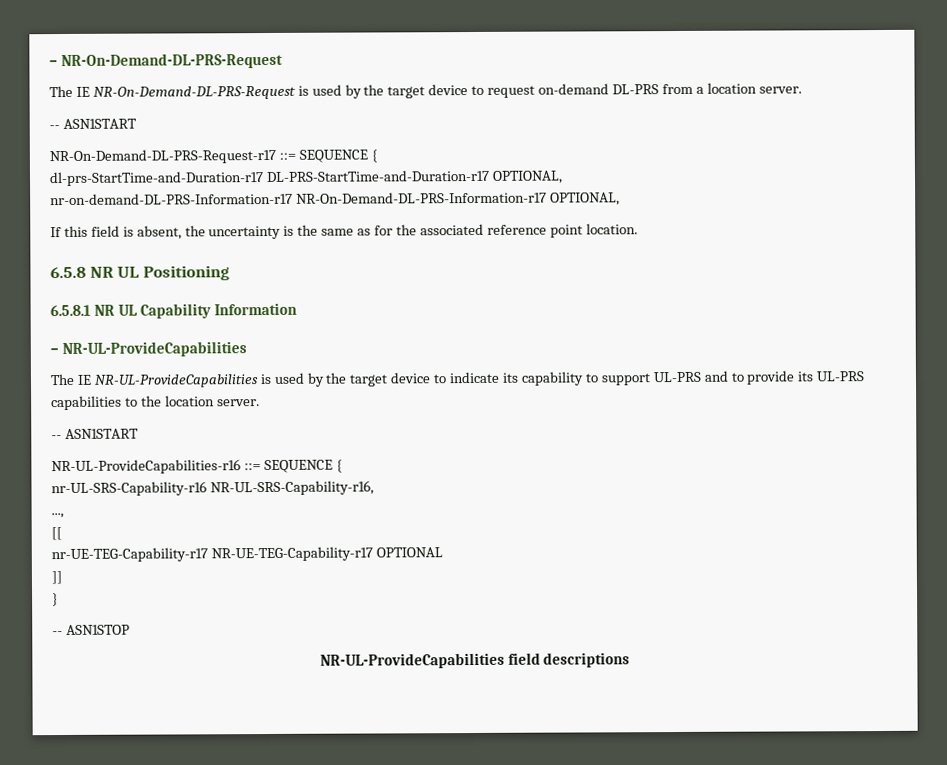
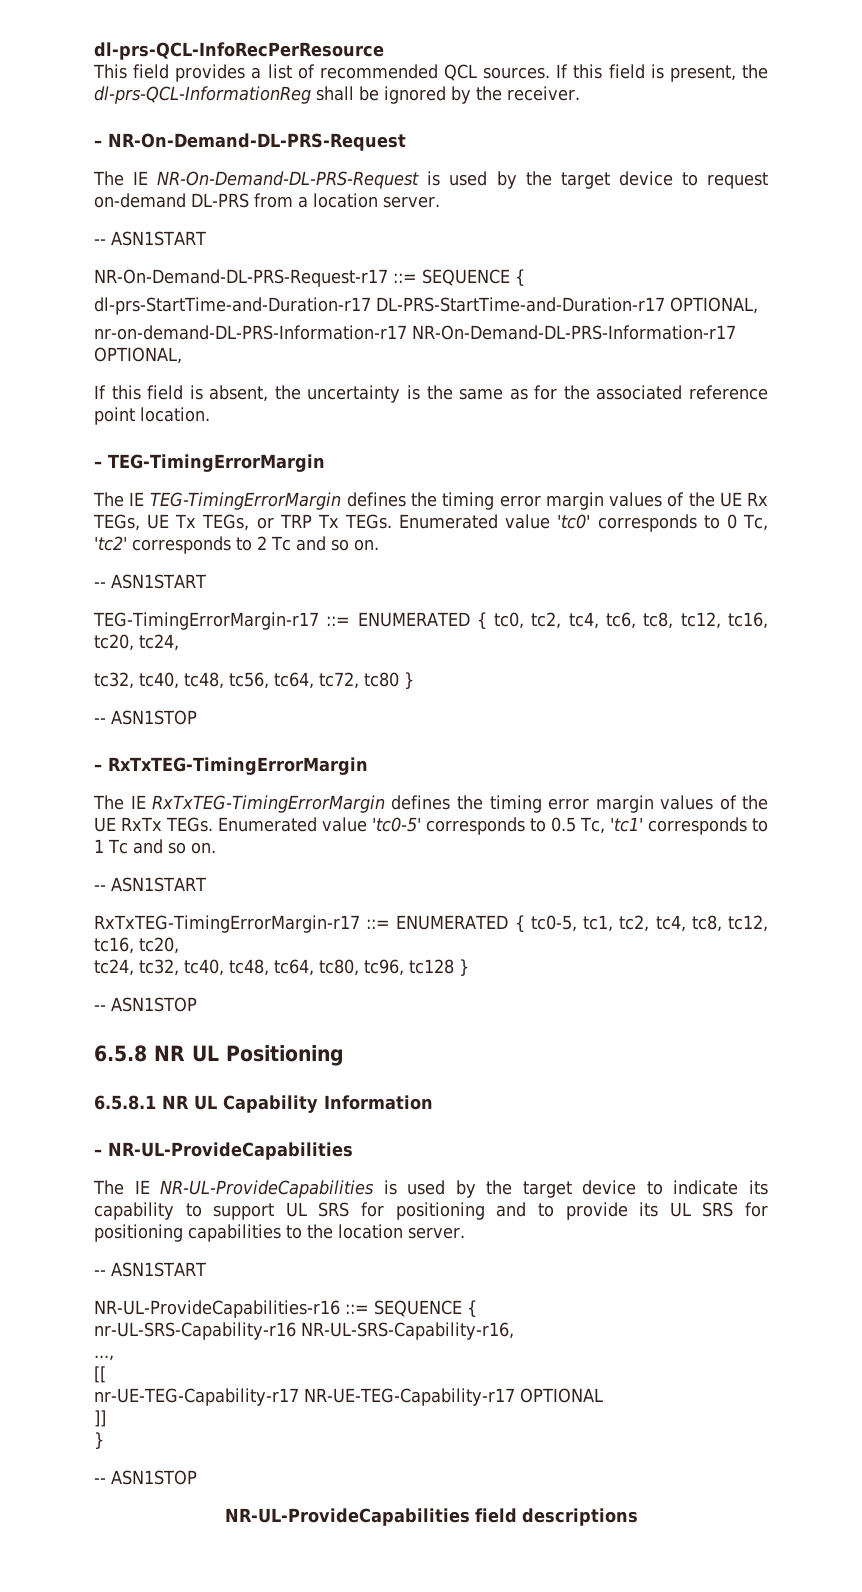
+ dl-prs-QCL-InfoRecPerResource
+ This field provides a list of recommended QCL sources. If this field is present, the dl-prs-QCL-InformationReg shall be ignored by the receiver.
+ – TEG-TimingErrorMargin
+ The IE TEG-TimingErrorMargin defines the timing error margin values of the UE Rx TEGs, UE Tx TEGs, or TRP Tx TEGs. Enumerated value 'tc0' corresponds to 0 Tc, 'tc2' corresponds to 2 Tc and so on.
+ -- ASN1START
+ TEG-TimingErrorMargin-r17 ::= ENUMERATED { tc0, tc2, tc4, tc6, tc8, tc12, tc16, tc20, tc24,
+ tc32, tc40, tc48, tc56, tc64, tc72, tc80 }
+ -- ASN1STOP
+ – RxTxTEG-TimingErrorMargin
+ The IE RxTxTEG-TimingErrorMargin defines the timing error margin values of the UE RxTx TEGs. Enumerated value 'tc0-5' corresponds to 0.5 Tc, 'tc1' corresponds to 1 Tc and so on.
+ -- ASN1START
+ RxTxTEG-TimingErrorMargin-r17 ::= ENUMERATED { tc0-5, tc1, tc2, tc4, tc8, tc12, tc16, tc20,
+ tc24, tc32, tc40, tc48, tc64, tc80, tc96, tc128 }
+ -- ASN1STOP
- The IE NR-UL-ProvideCapabilities is used by the target device to indicate its capability to support UL-PRS and to provide its UL-PRS capabilities to the location server.
+ The IE NR-UL-ProvideCapabilities is used by the target device to indicate its capability to support UL SRS for positioning and to provide its UL SRS for positioning capabilities to the location server.

